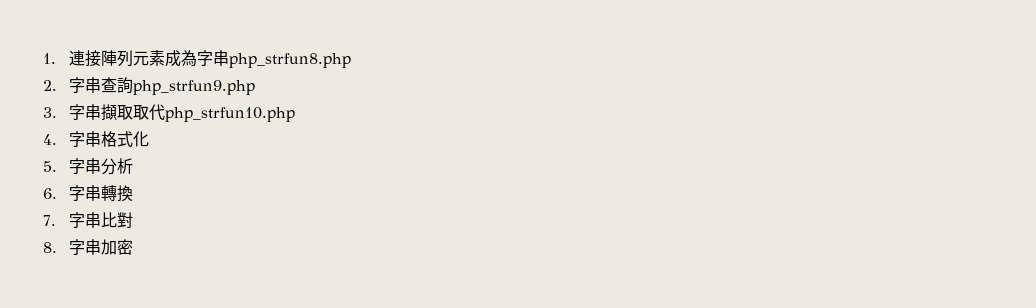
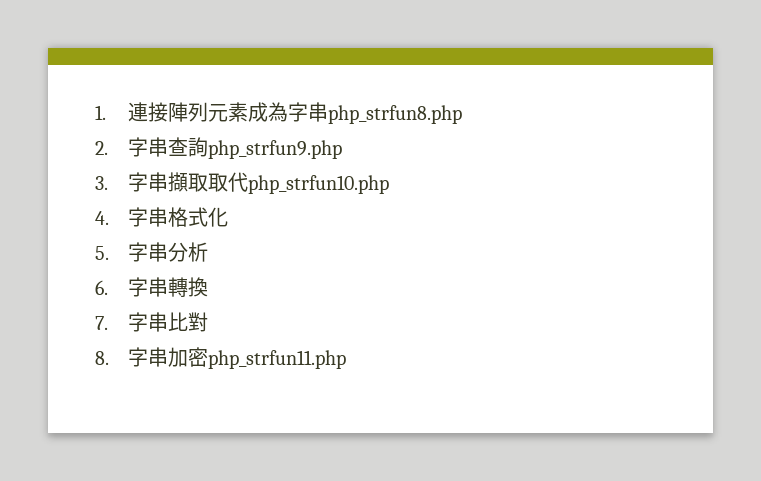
- 8.字串加密
+ 8.字串加密php_strfun11.php

